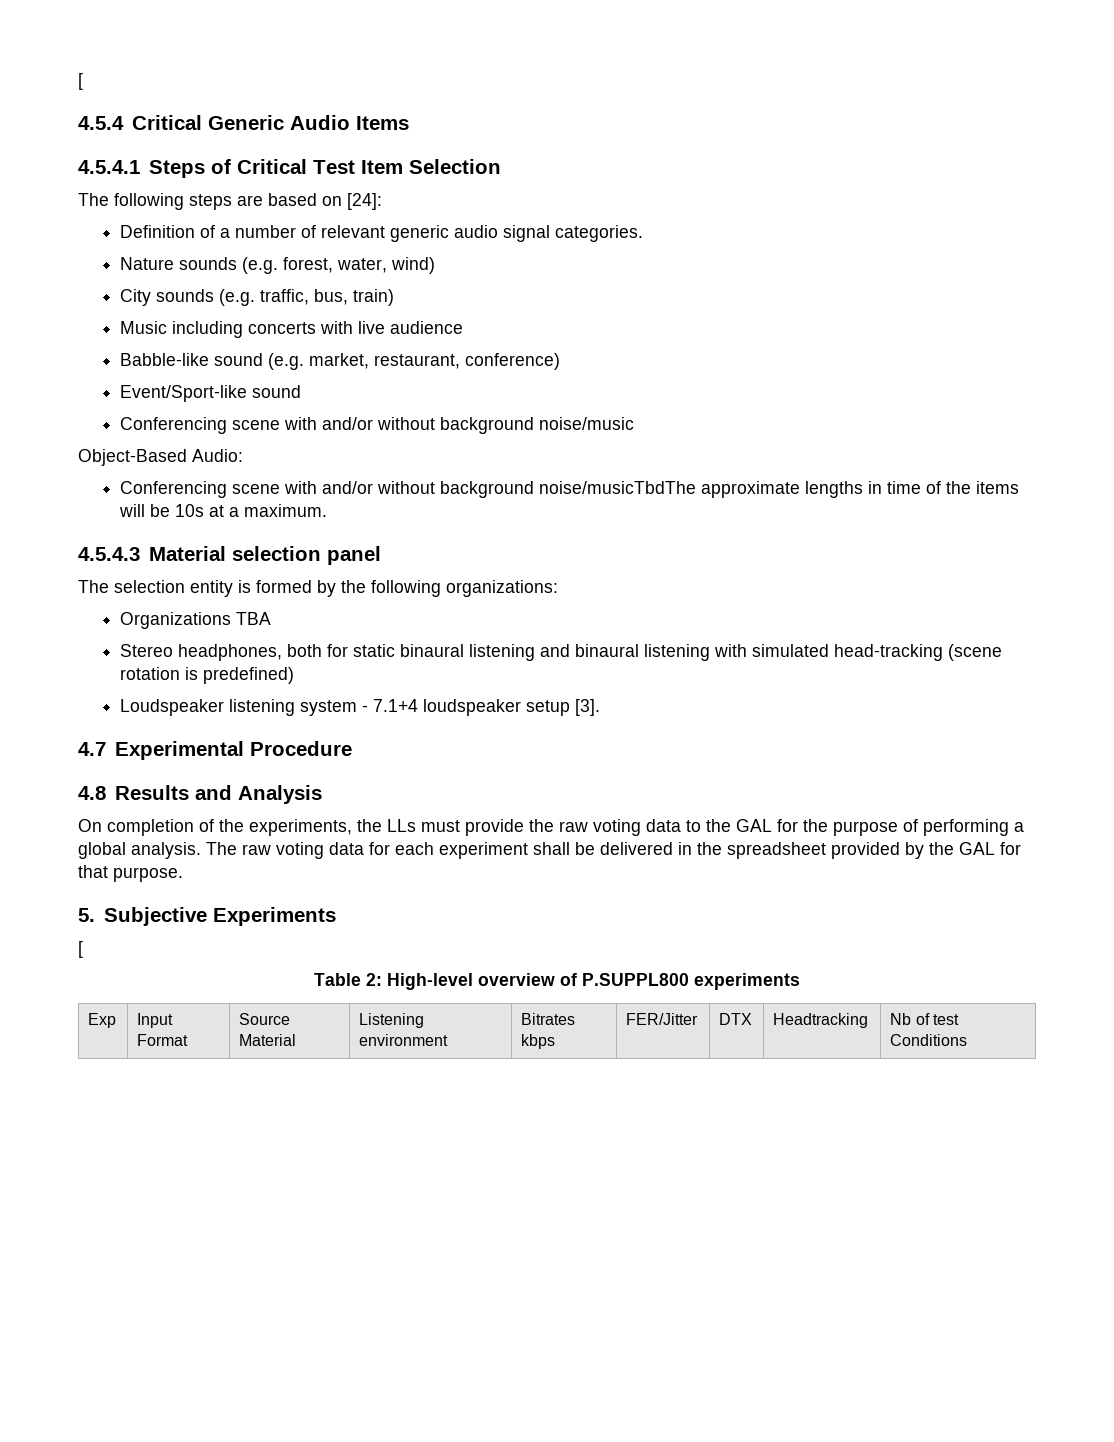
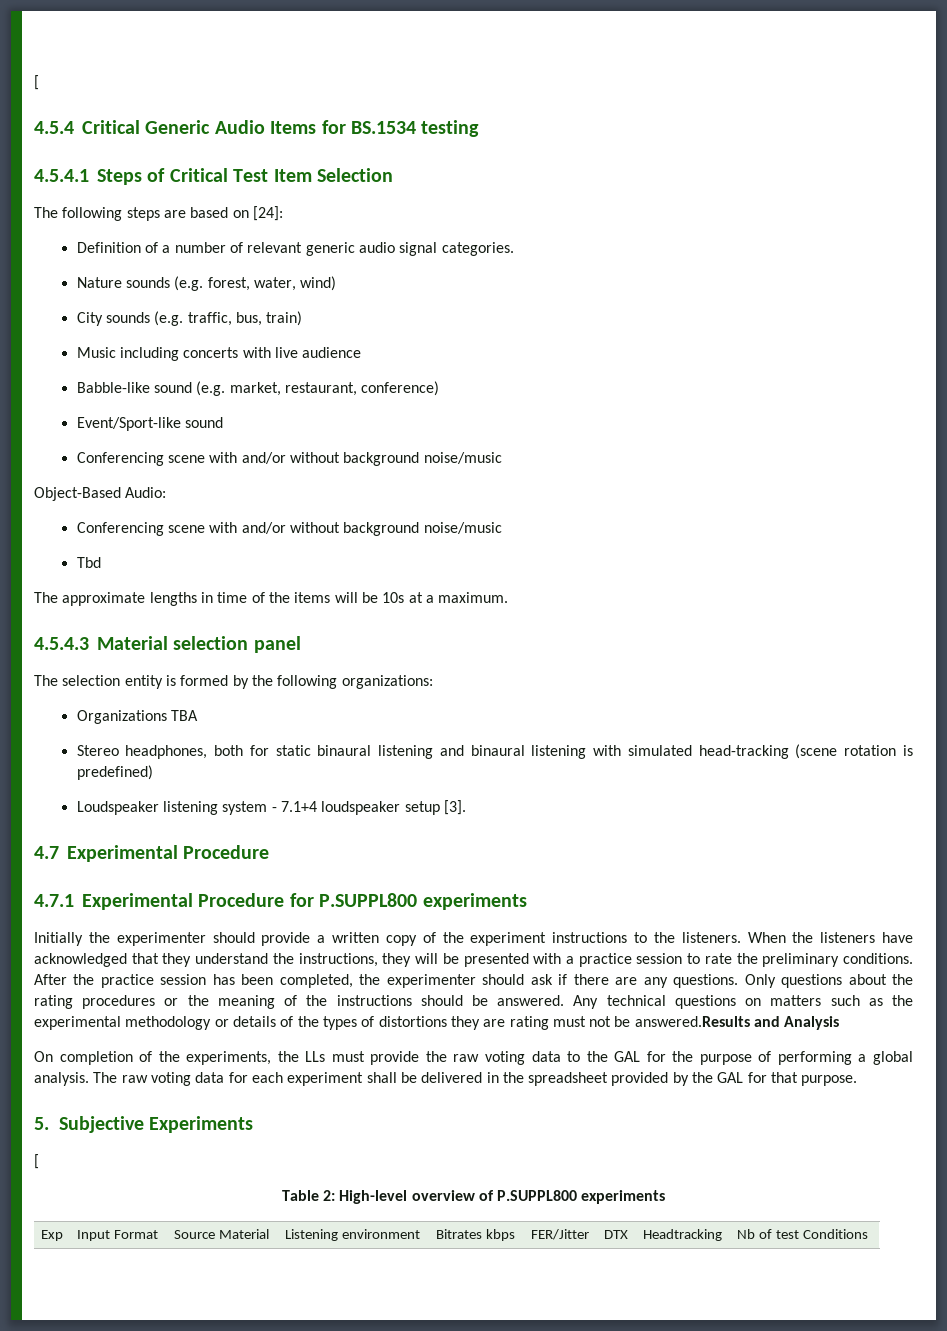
- 4.5.4 Critical Generic Audio Items
+ 4.5.4 Critical Generic Audio Items for BS.1534 testing
  Object-Based Audio:
- Conferencing scene with and/or without background noise/musicTbdThe approximate lengths in time of the items will be 10s at a maximum.
+ Conferencing scene with and/or without background noise/music
+ Tbd
+ The approximate lengths in time of the items will be 10s at a maximum.
- 4.8 Results and Analysis
+ 4.7.1 Experimental Procedure for P.SUPPL800 experiments
+ Initially the experimenter should provide a written copy of the experiment instructions to the listeners. When the listeners have acknowledged that they understand the instructions, they will be presented with a practice session to rate the preliminary conditions. After the practice session has been completed, the experimenter should ask if there are any questions. Only questions about the rating procedures or the meaning of the instructions should be answered. Any technical questions on matters such as the experimental methodology or details of the types of distortions they are rating must not be answered.Results and Analysis

